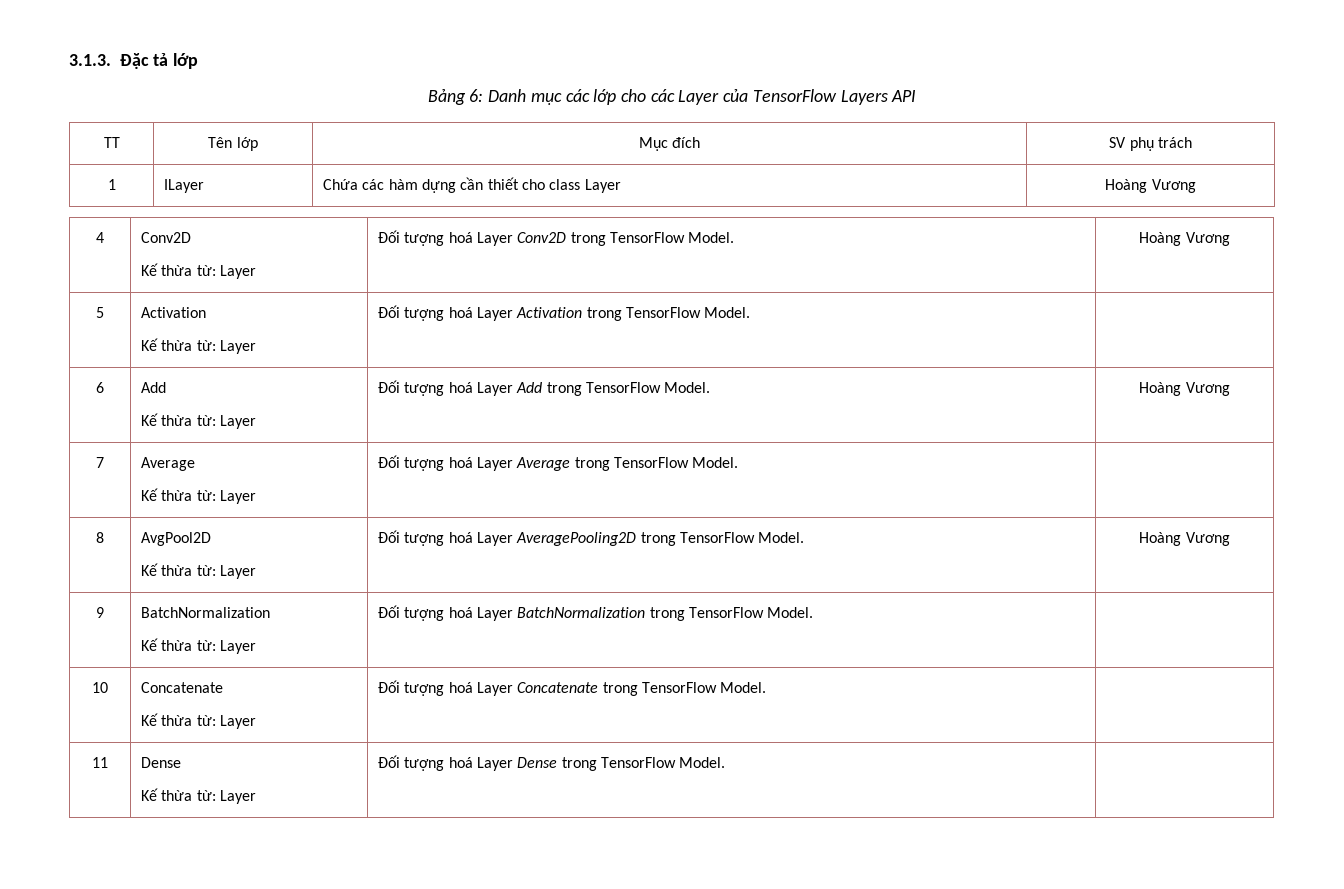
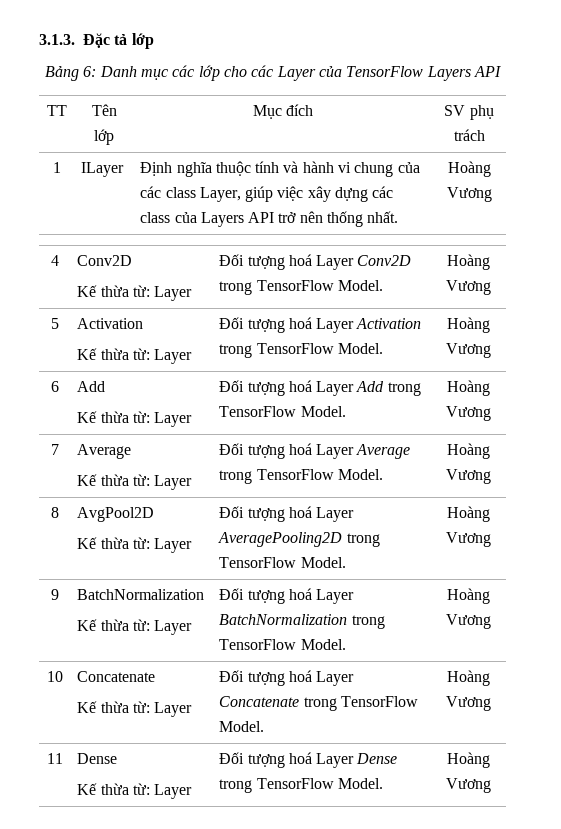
- 1 | ILayer | Chứa các hàm dựng cần thiết cho class Layer | Hoàng Vương
+ 1 | ILayer | Định nghĩa thuộc tính và hành vi chung của các class Layer, giúp việc xây dựng các class của Layers API trở nên thống nhất. | Hoàng Vương
  5 | Activation
- Kế thừa từ: Layer | Đối tượng hoá Layer Activation trong TensorFlow Model. |
+ Kế thừa từ: Layer | Đối tượng hoá Layer Activation trong TensorFlow Model. | Hoàng Vương
  7 | Average
- Kế thừa từ: Layer | Đối tượng hoá Layer Average trong TensorFlow Model. |
+ Kế thừa từ: Layer | Đối tượng hoá Layer Average trong TensorFlow Model. | Hoàng Vương
  9 | BatchNormalization
- Kế thừa từ: Layer | Đối tượng hoá Layer BatchNormalization trong TensorFlow Model. |
+ Kế thừa từ: Layer | Đối tượng hoá Layer BatchNormalization trong TensorFlow Model. | Hoàng Vương
  10 | Concatenate
- Kế thừa từ: Layer | Đối tượng hoá Layer Concatenate trong TensorFlow Model. |
+ Kế thừa từ: Layer | Đối tượng hoá Layer Concatenate trong TensorFlow Model. | Hoàng Vương
  11 | Dense
- Kế thừa từ: Layer | Đối tượng hoá Layer Dense trong TensorFlow Model. |
+ Kế thừa từ: Layer | Đối tượng hoá Layer Dense trong TensorFlow Model. | Hoàng Vương

